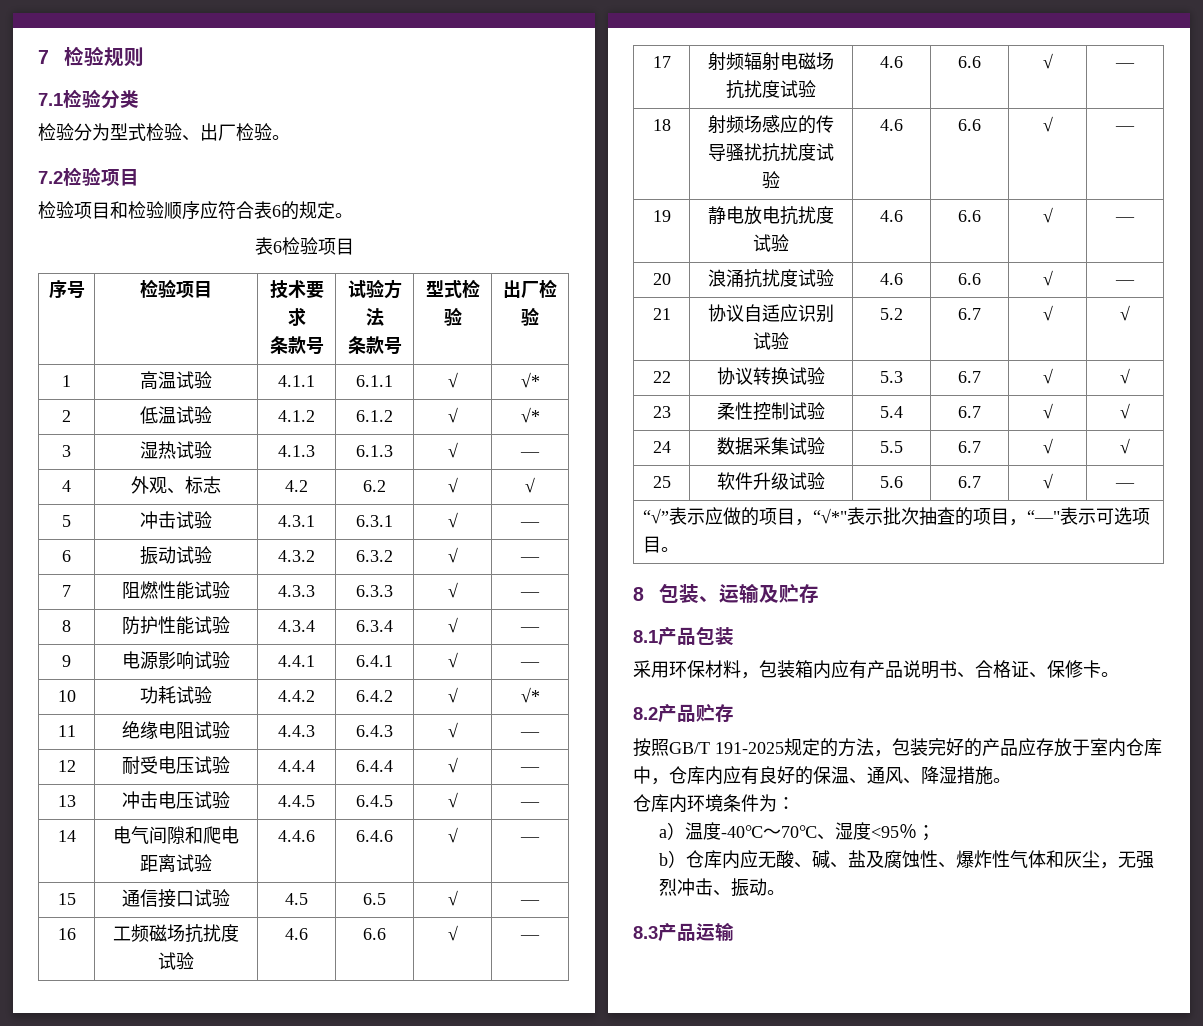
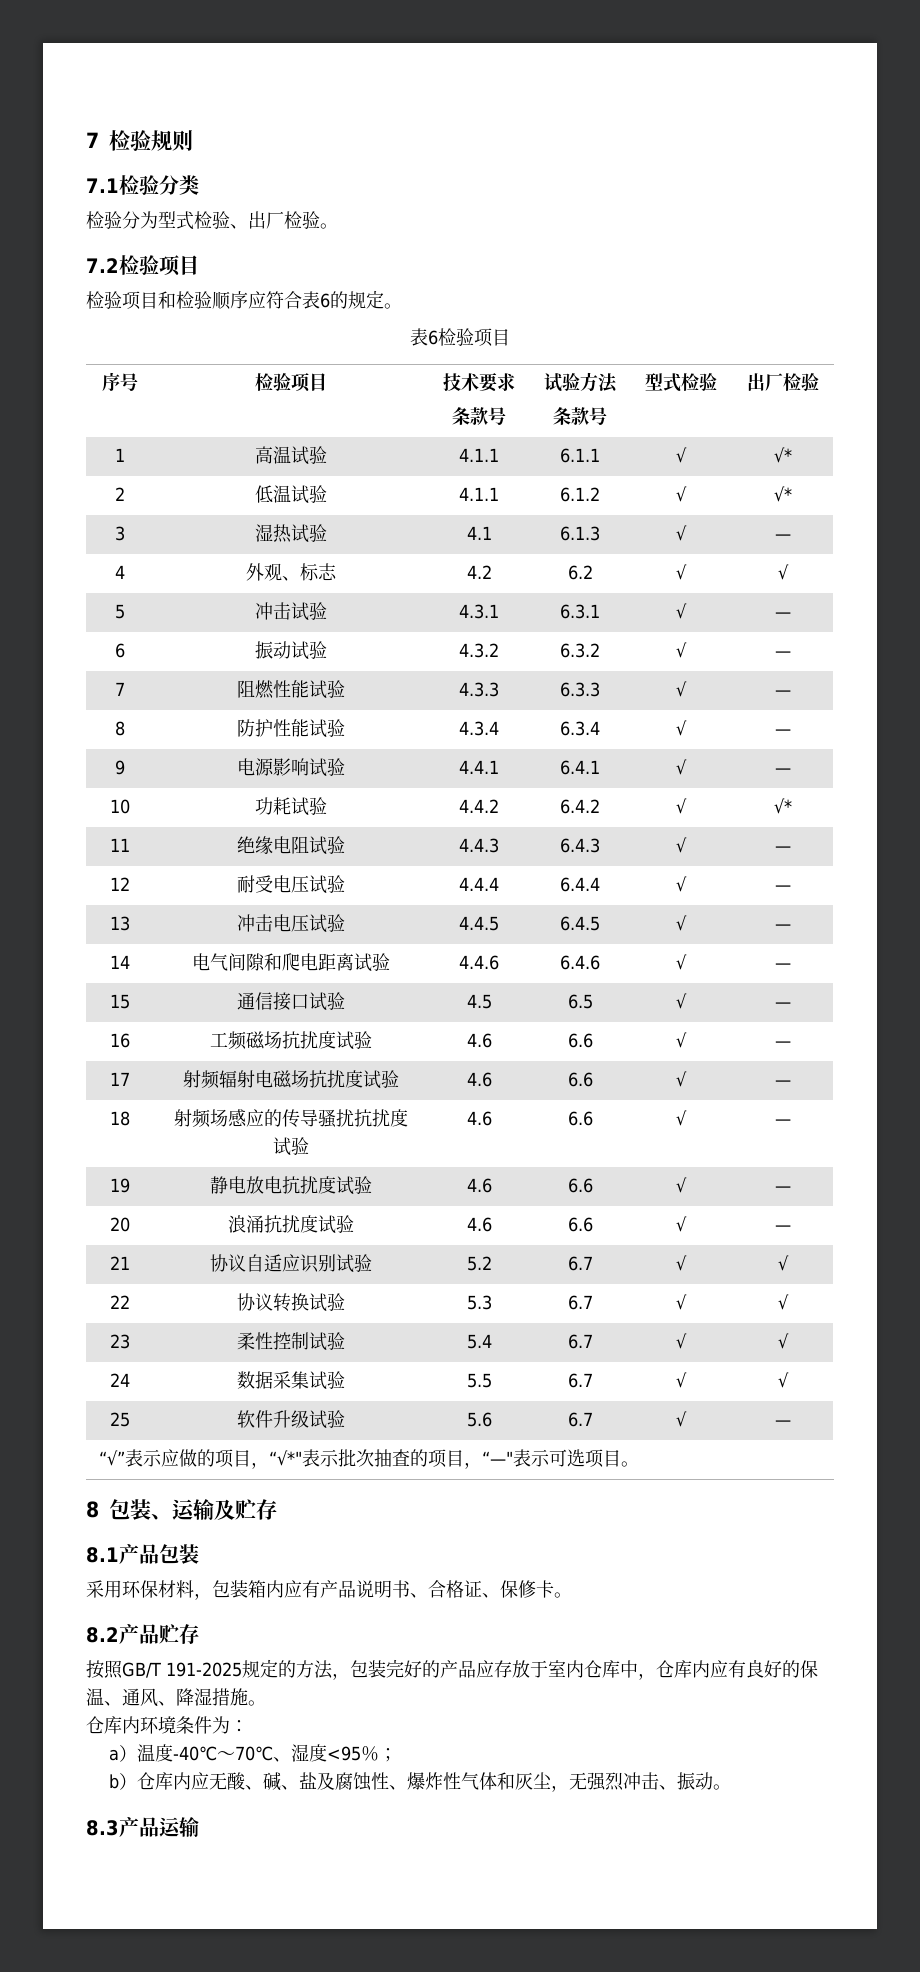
- 2 | 低温试验 | 4.1.2 | 6.1.2 | √ | √*
+ 2 | 低温试验 | 4.1.1 | 6.1.2 | √ | √*
- 3 | 湿热试验 | 4.1.3 | 6.1.3 | √ | —
+ 3 | 湿热试验 | 4.1 | 6.1.3 | √ | —

